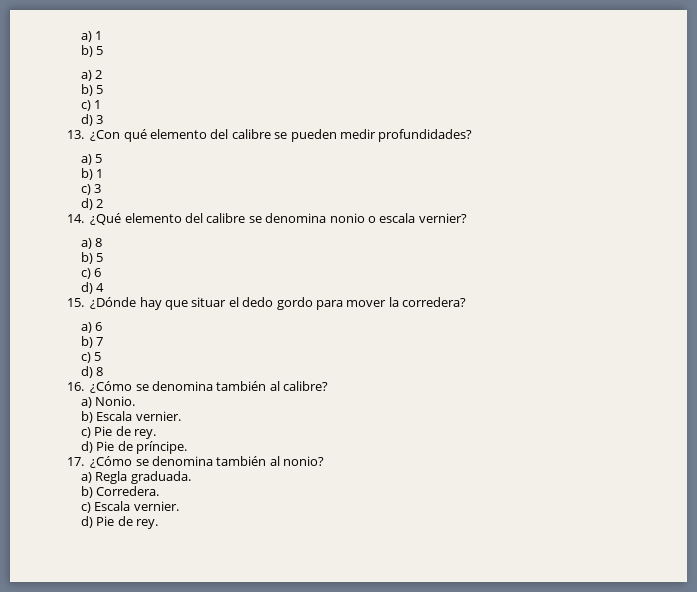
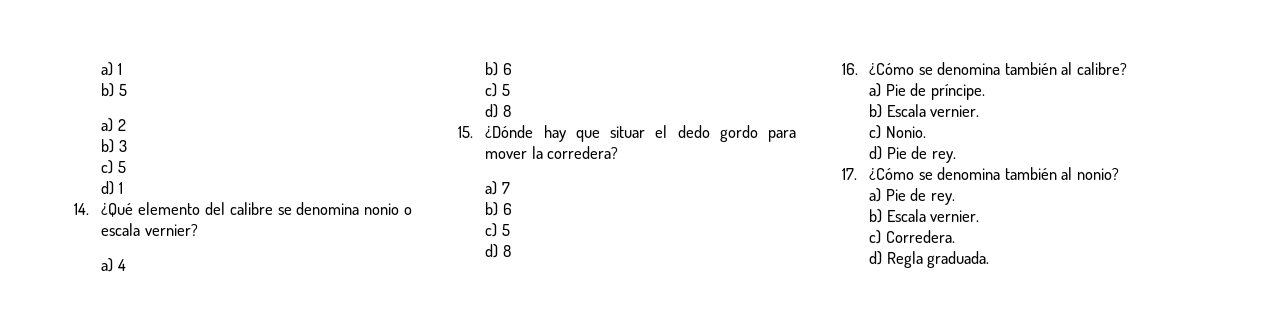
  a) 2
- b) 5
- c) 1
- d) 3
- 13. ¿Con qué elemento del calibre se pueden medir profundidades?
- a) 5
- b) 1
- c) 3
- d) 2
+ b) 3
+ c) 5
+ d) 1
- a) 8
- b) 5
- c) 6
- d) 4
+ a) 4
+ b) 6
+ c) 5
+ d) 8
- a) 6
- b) 7
+ a) 7
+ b) 6
- a) Nonio.
+ a) Pie de príncipe.
  b) Escala vernier.
- c) Pie de rey.
- d) Pie de príncipe.
+ c) Nonio.
+ d) Pie de rey.
- a) Regla graduada.
- b) Corredera.
- c) Escala vernier.
- d) Pie de rey.
+ a) Pie de rey.
+ b) Escala vernier.
+ c) Corredera.
+ d) Regla graduada.

